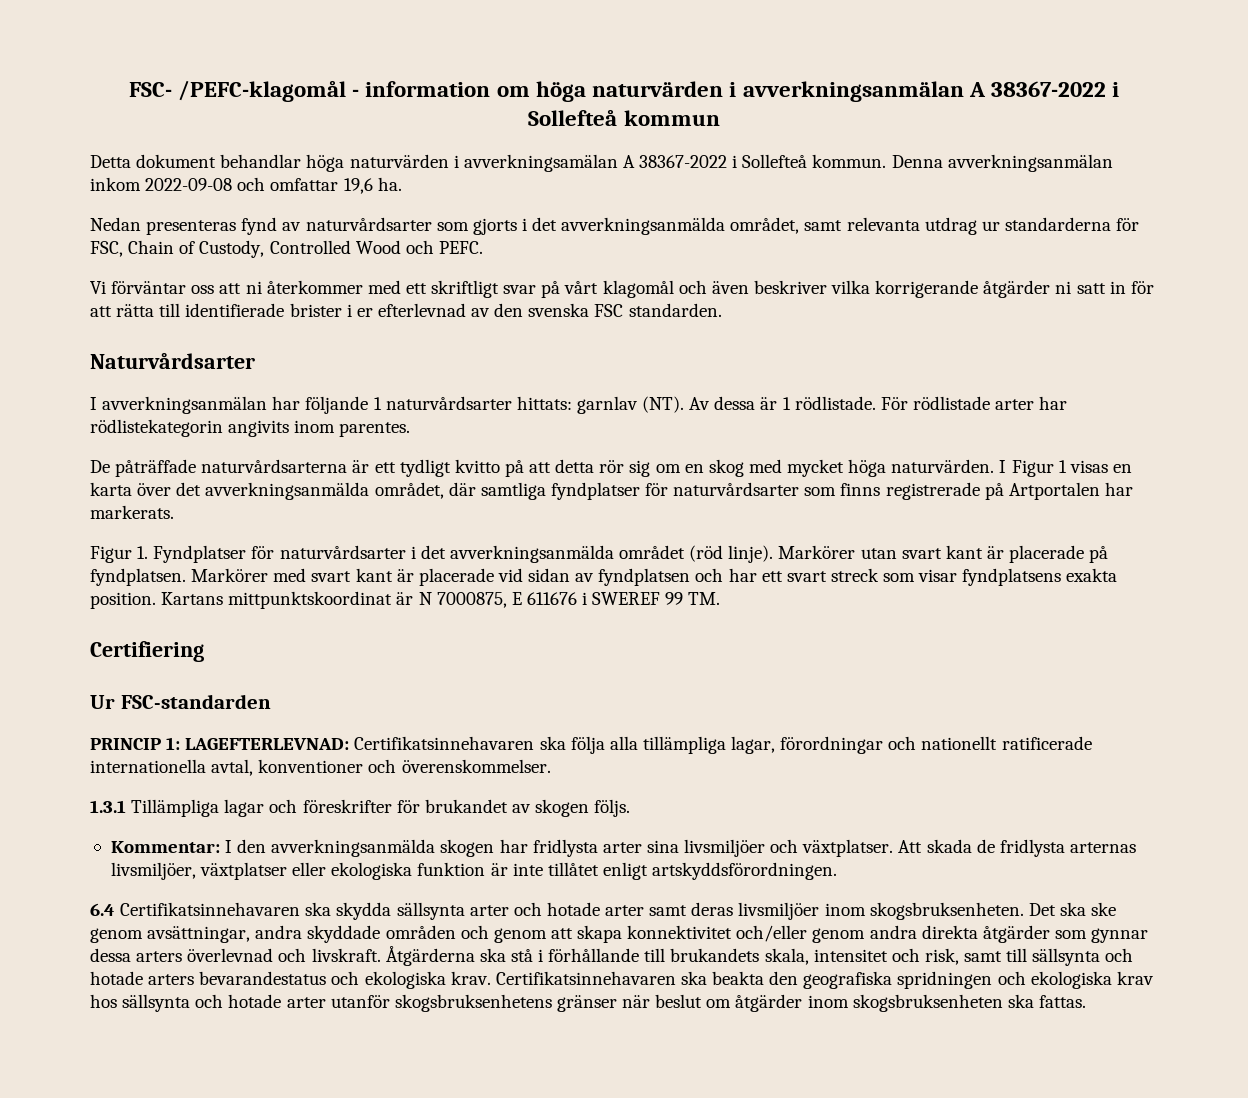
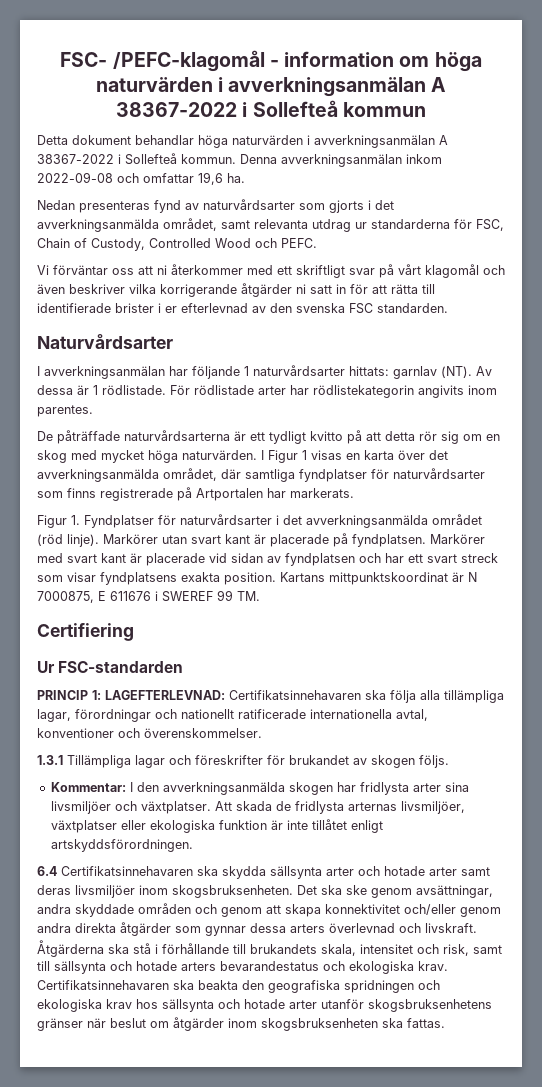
- Detta dokument behandlar höga naturvärden i avverkningsamälan A 38367-2022 i Sollefteå kommun.
+ Detta dokument behandlar höga naturvärden i avverkningsanmälan A 38367-2022 i Sollefteå kommun.

